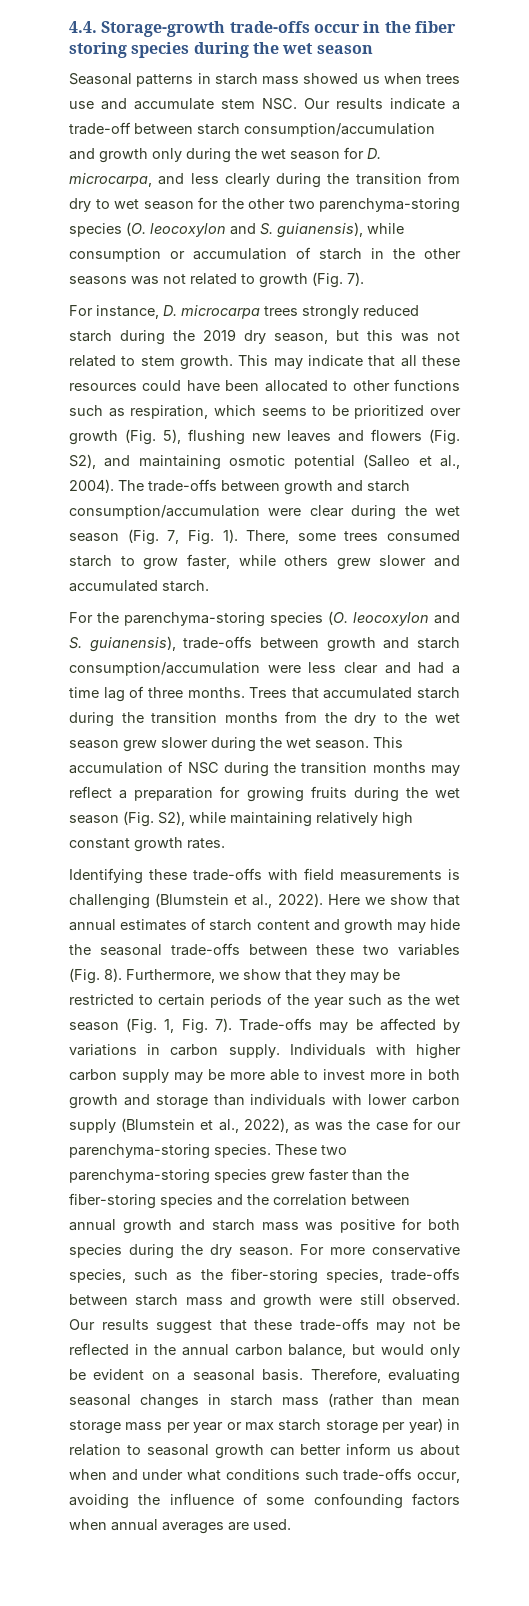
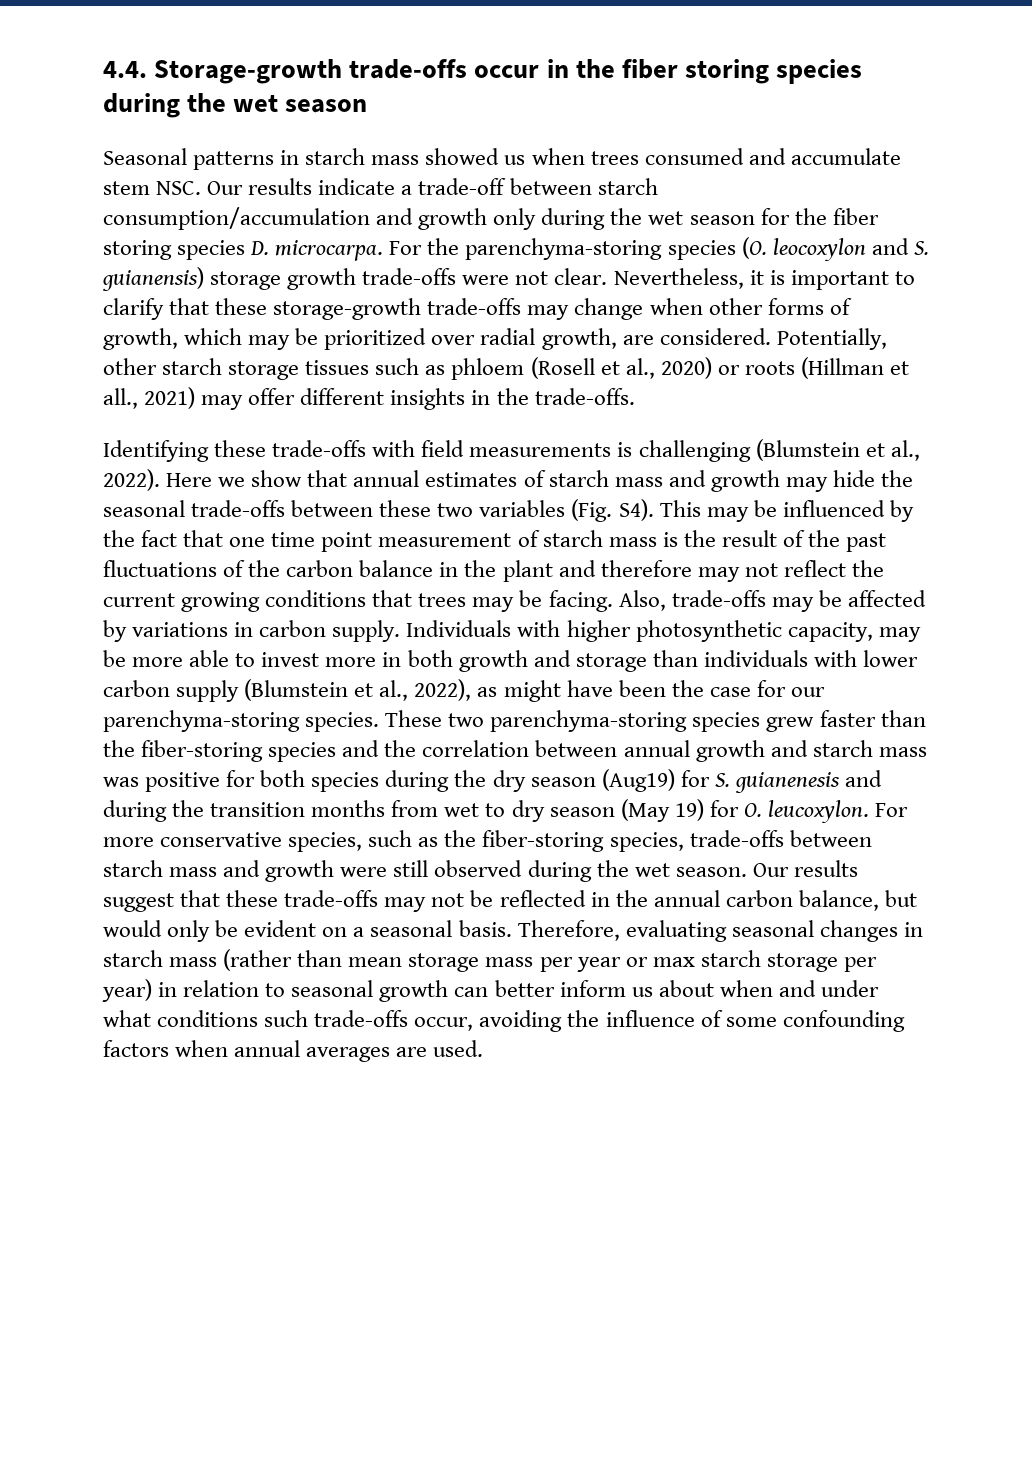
- Seasonal patterns in starch mass showed us when trees use and accumulate stem NSC. Our results indicate a trade-off between starch consumption/accumulation and growth only during the wet season for D. microcarpa, and less clearly during the transition from dry to wet season for the other two parenchyma-storing species (O. leocoxylon and S. guianensis), while consumption or accumulation of starch in the other seasons was not related to growth (Fig. 7).
- For instance, D. microcarpa trees strongly reduced starch during the 2019 dry season, but this was not related to stem growth. This may indicate that all these resources could have been allocated to other functions such as respiration, which seems to be prioritized over growth (Fig. 5), flushing new leaves and flowers (Fig. S2), and maintaining osmotic potential (Salleo et al., 2004). The trade-offs between growth and starch consumption/accumulation were clear during the wet season (Fig. 7, Fig. 1). There, some trees consumed starch to grow faster, while others grew slower and accumulated starch.
- For the parenchyma-storing species (O. leocoxylon and S. guianensis), trade-offs between growth and starch consumption/accumulation were less clear and had a time lag of three months. Trees that accumulated starch during the transition months from the dry to the wet season grew slower during the wet season. This accumulation of NSC during the transition months may reflect a preparation for growing fruits during the wet season (Fig. S2), while maintaining relatively high constant growth rates.
+ Seasonal patterns in starch mass showed us when trees consumed and accumulate stem NSC. Our results indicate a trade-off between starch consumption/accumulation and growth only during the wet season for the fiber storing species D. microcarpa. For the parenchyma-storing species (O. leocoxylon and S. guianensis) storage growth trade-offs were not clear. Nevertheless, it is important to clarify that these storage-growth trade-offs may change when other forms of growth, which may be prioritized over radial growth, are considered. Potentially, other starch storage tissues such as phloem (Rosell et al., 2020) or roots (Hillman et all., 2021) may offer different insights in the trade-offs.
- Here we show that annual estimates of starch content and growth may hide the seasonal trade-offs between these two variables (Fig. 8). Furthermore, we show that they may be restricted to certain periods of the year such as the wet season (Fig. 1, Fig. 7). Trade-offs may be affected by variations in carbon supply.
+ Here we show that annual estimates of starch mass and growth may hide the seasonal trade-offs between these two variables (Fig. S4). This may be influenced by the fact that one time point measurement of starch mass is the result of the past fluctuations of the carbon balance in the plant and therefore may not reflect the current growing conditions that trees may be facing. Also, trade-offs may be affected by variations in carbon supply.
- Individuals with higher carbon supply may be more able to invest more in both growth and storage than individuals with lower carbon supply (Blumstein et al., 2022), as was the case for our parenchyma-storing species.
+ Individuals with higher photosynthetic capacity, may be more able to invest more in both growth and storage than individuals with lower carbon supply (Blumstein et al., 2022), as might have been the case for our parenchyma-storing species.
- These two parenchyma-storing species grew faster than the fiber-storing species and the correlation between annual growth and starch mass was positive for both species during the dry season.
+ These two parenchyma-storing species grew faster than the fiber-storing species and the correlation between annual growth and starch mass was positive for both species during the dry season (Aug19) for S. guianenesis and during the transition months from wet to dry season (May 19) for O. leucoxylon.
- For more conservative species, such as the fiber-storing species, trade-offs between starch mass and growth were still observed.
+ For more conservative species, such as the fiber-storing species, trade-offs between starch mass and growth were still observed during the wet season.

